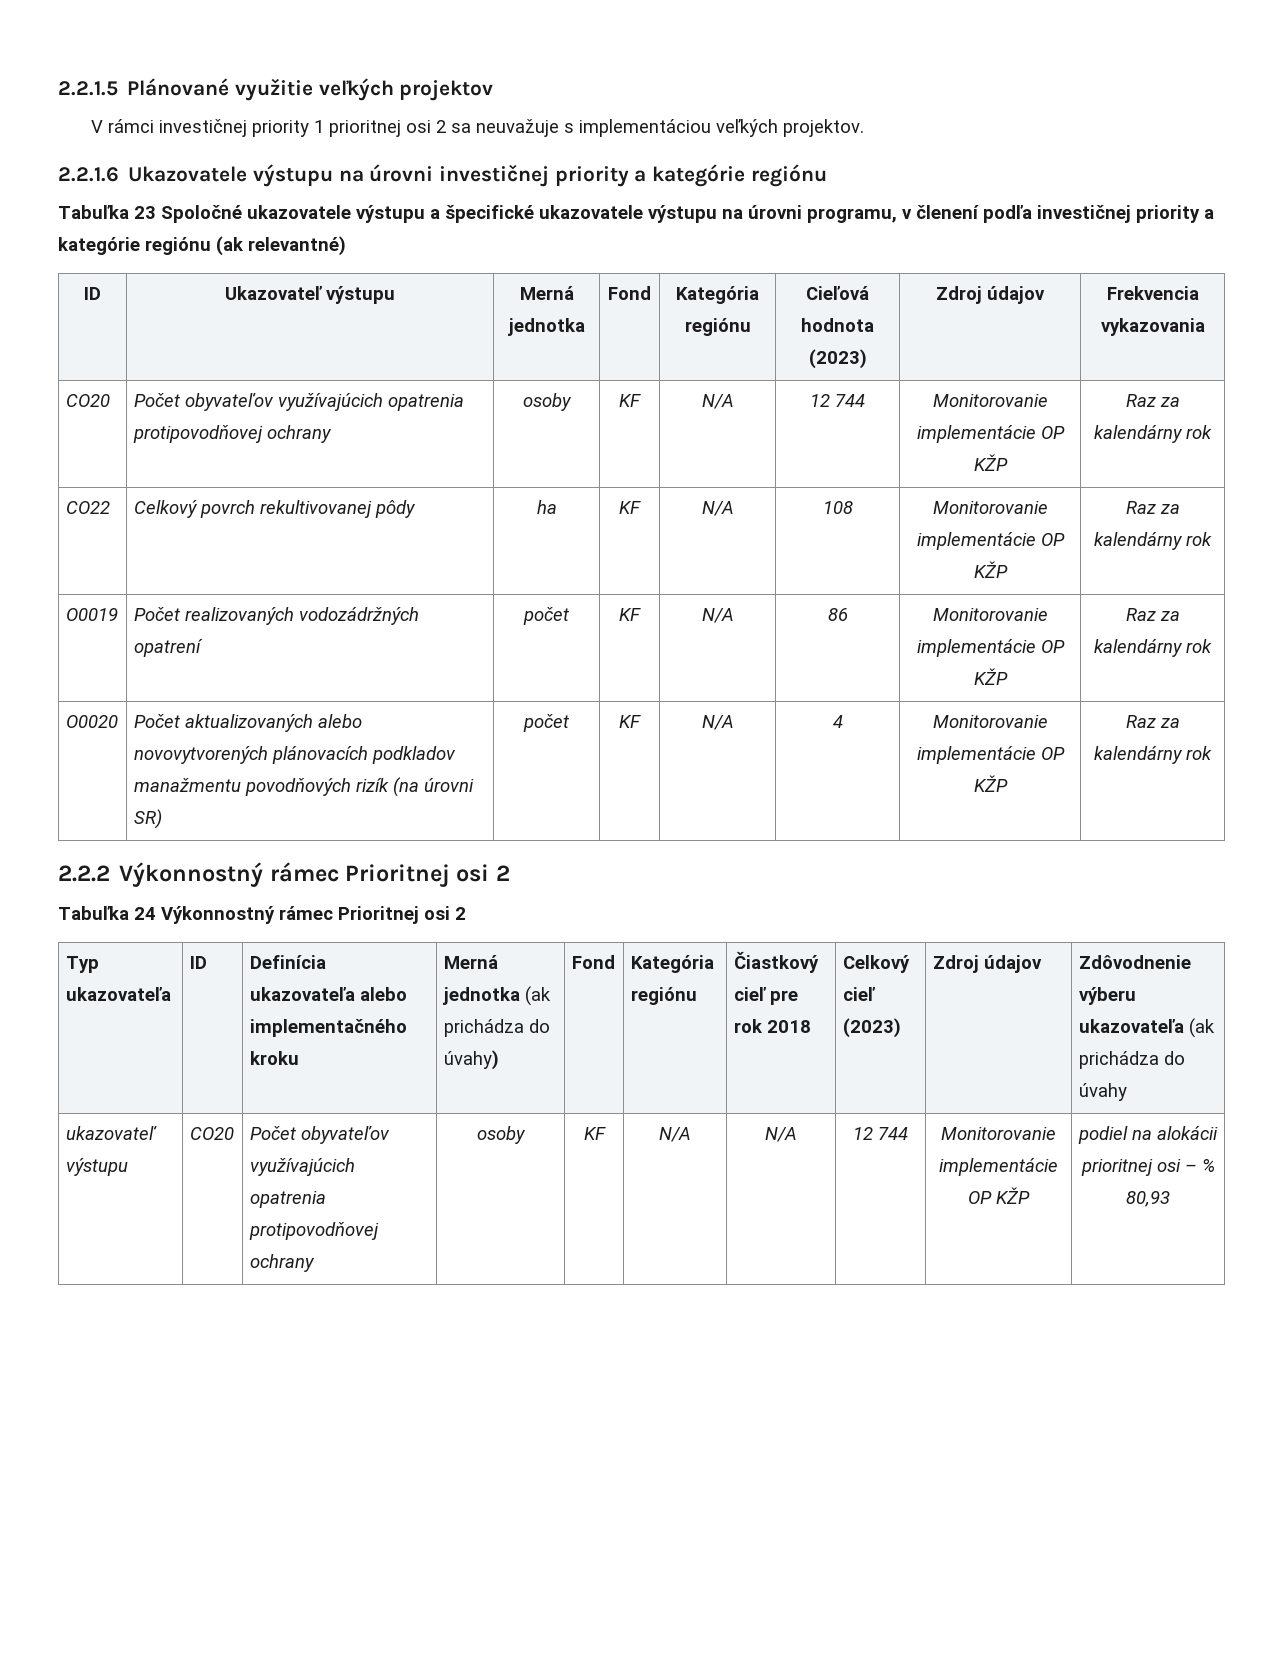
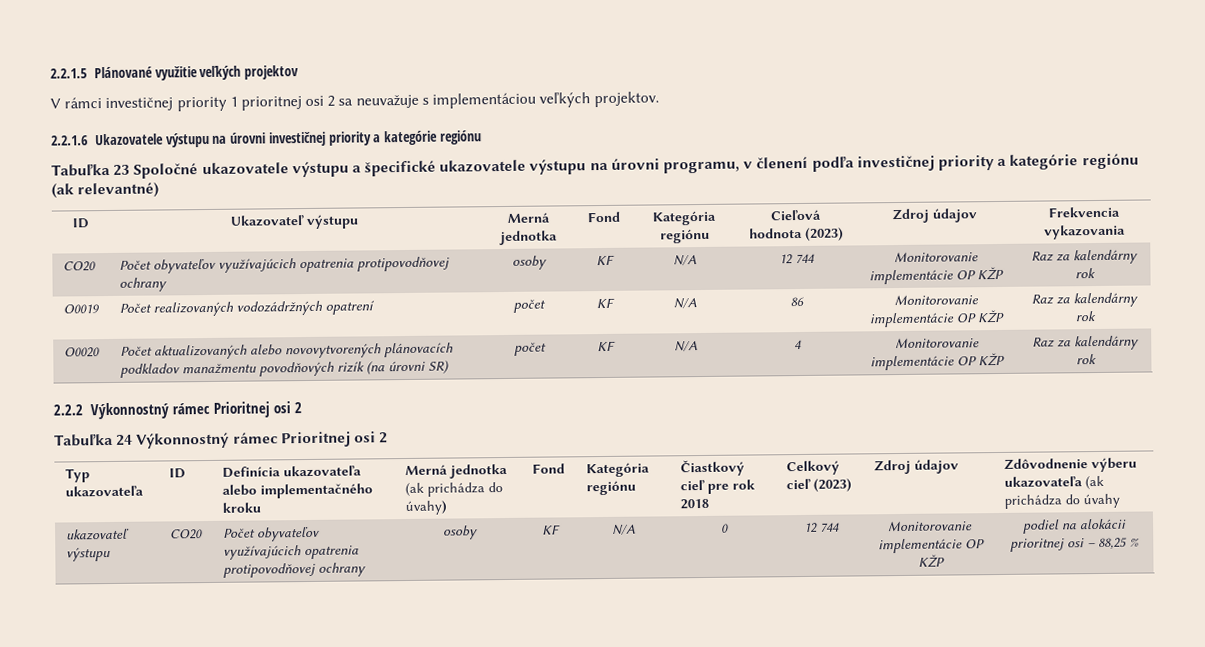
- CO22 | Celkový povrch rekultivovanej pôdy | ha | KF | N/A | 108 | Monitorovanie implementácie OP KŽP | Raz za kalendárny rok
- ukazovateľ výstupu | CO20 | Počet obyvateľov využívajúcich opatrenia protipovodňovej ochrany | osoby | KF | N/A | N/A | 12 744 | Monitorovanie implementácie OP KŽP | podiel na alokácii prioritnej osi – % 80,93
+ ukazovateľ výstupu | CO20 | Počet obyvateľov využívajúcich opatrenia protipovodňovej ochrany | osoby | KF | N/A | 0 | 12 744 | Monitorovanie implementácie OP KŽP | podiel na alokácii prioritnej osi – 88,25 %

